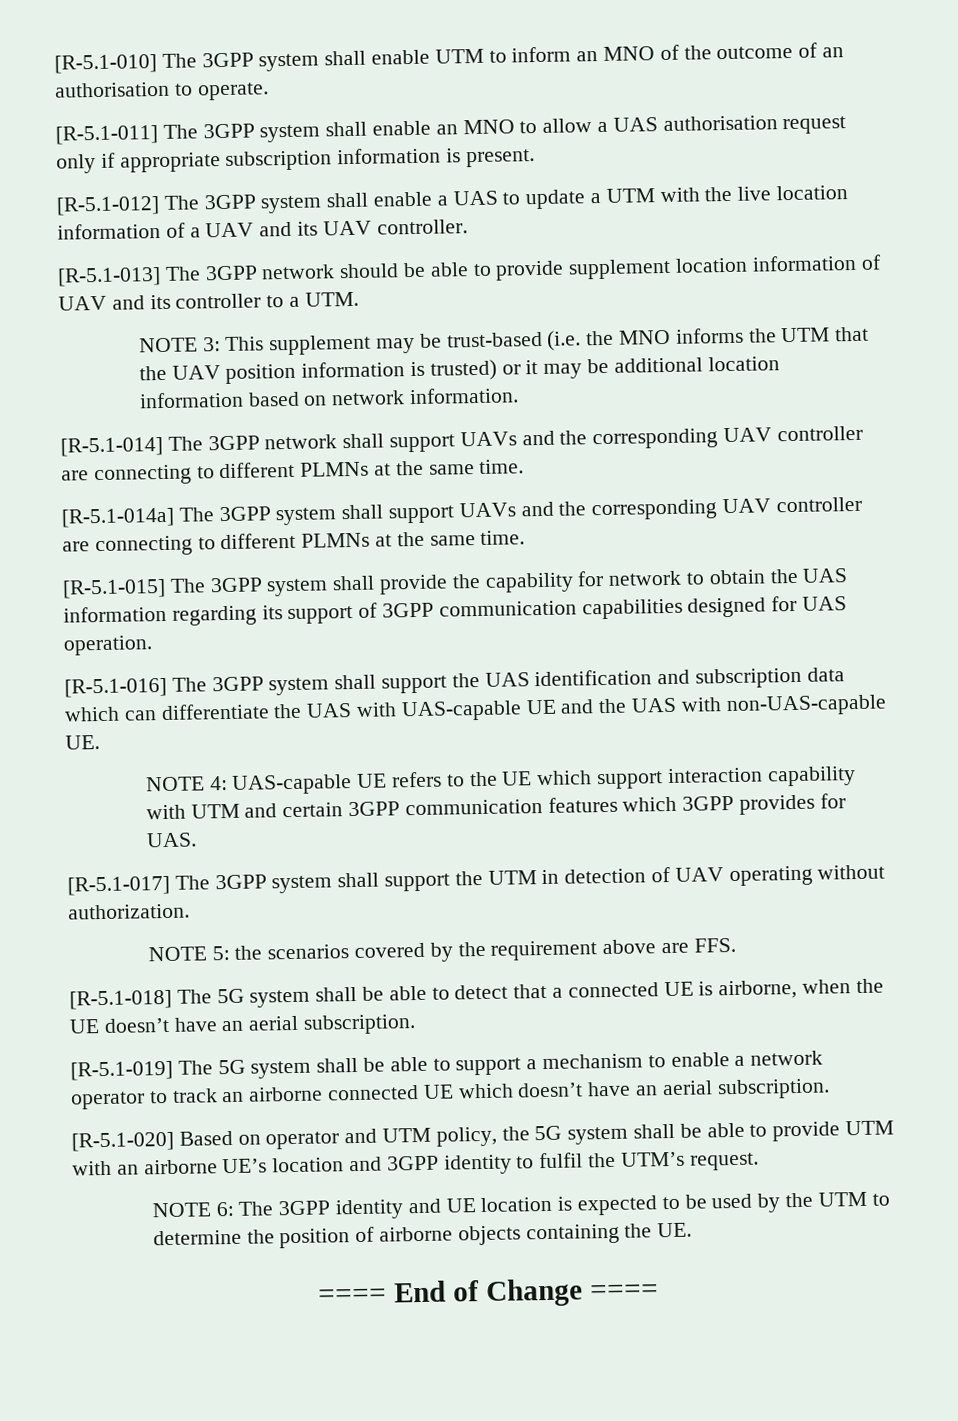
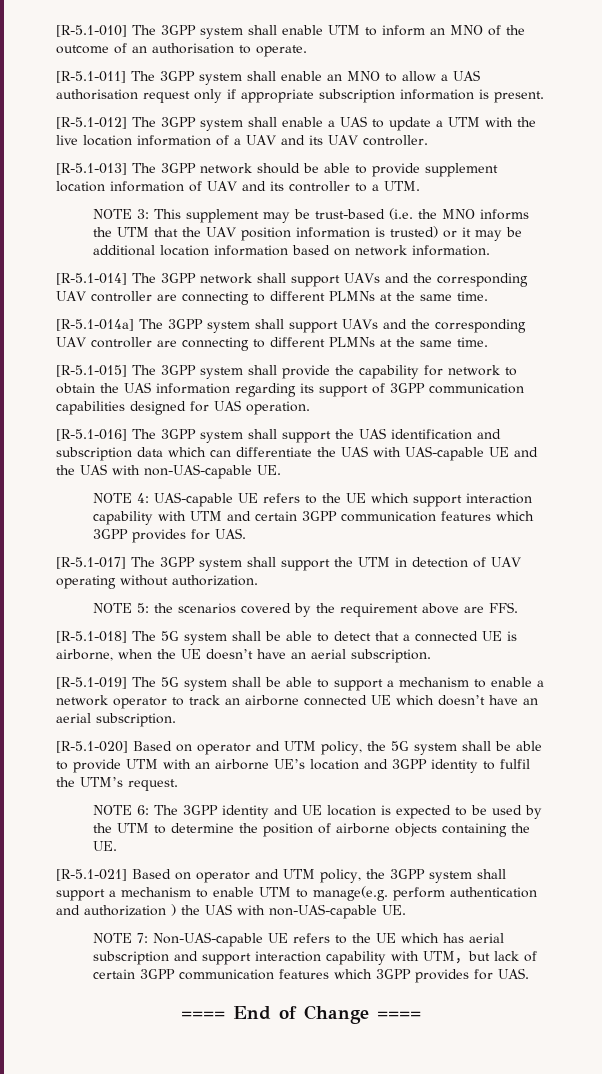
+ [R-5.1-021] Based on operator and UTM policy, the 3GPP system shall support a mechanism to enable UTM to manage(e.g. perform authentication and authorization ) the UAS with non-UAS-capable UE.
+ NOTE 7: Non-UAS-capable UE refers to the UE which has aerial subscription and support interaction capability with UTM，but lack of certain 3GPP communication features which 3GPP provides for UAS.

